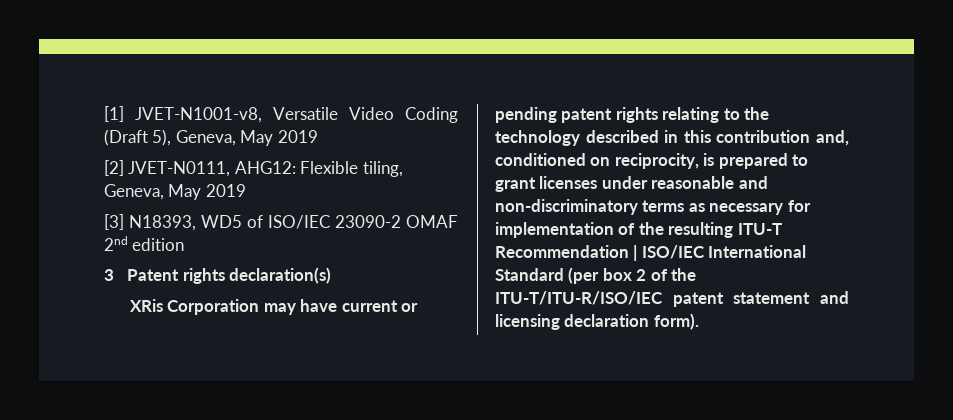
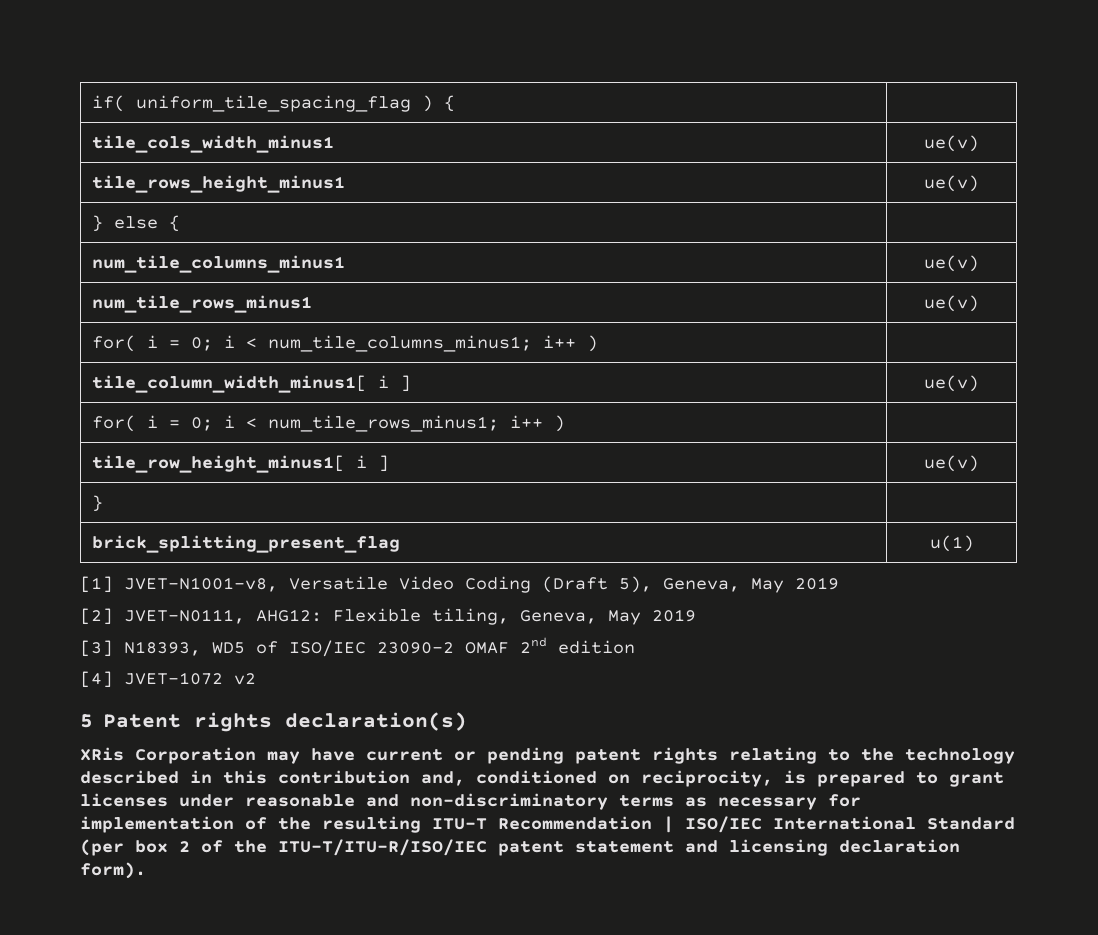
+ if( uniform_tile_spacing_flag ) { |
+ tile_cols_width_minus1 | ue(v)
+ tile_rows_height_minus1 | ue(v)
+ } else { |
+ num_tile_columns_minus1 | ue(v)
+ num_tile_rows_minus1 | ue(v)
+ for( i = 0; i < num_tile_columns_minus1; i++ ) |
+ tile_column_width_minus1[ i ] | ue(v)
+ for( i = 0; i < num_tile_rows_minus1; i++ ) |
+ tile_row_height_minus1[ i ] | ue(v)
+ } |
+ brick_splitting_present_flag | u(1)
- 3 Patent rights declaration(s)
+ [4] JVET-1072 v2
+ 5 Patent rights declaration(s)

